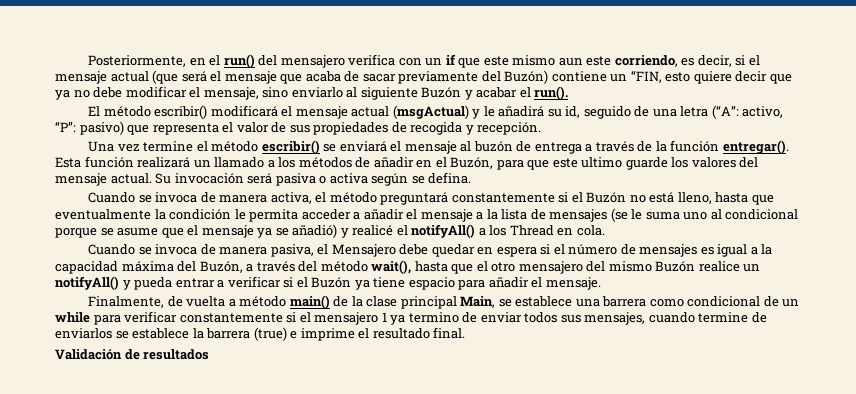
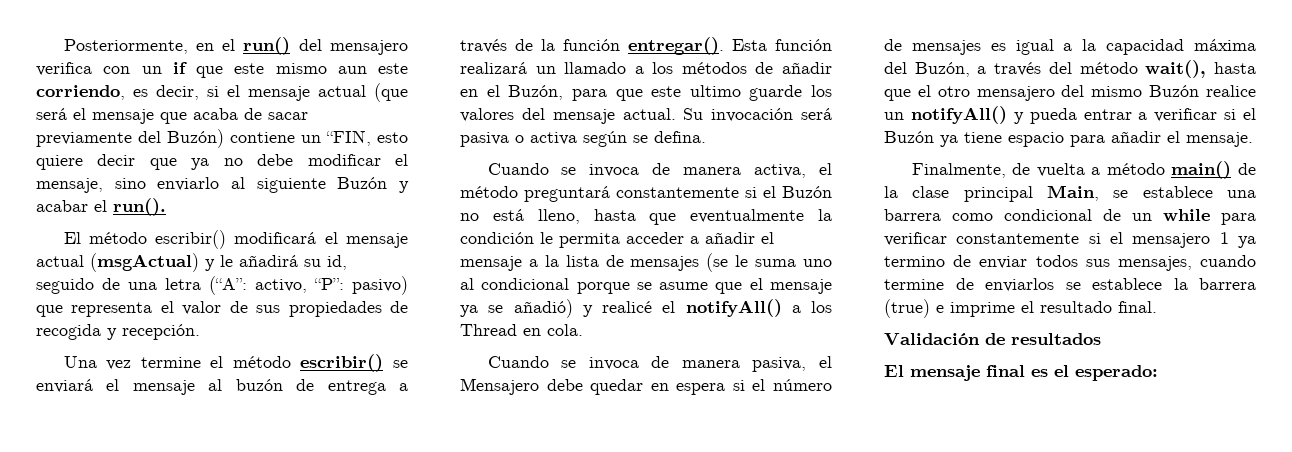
+ El mensaje final es el esperado:

